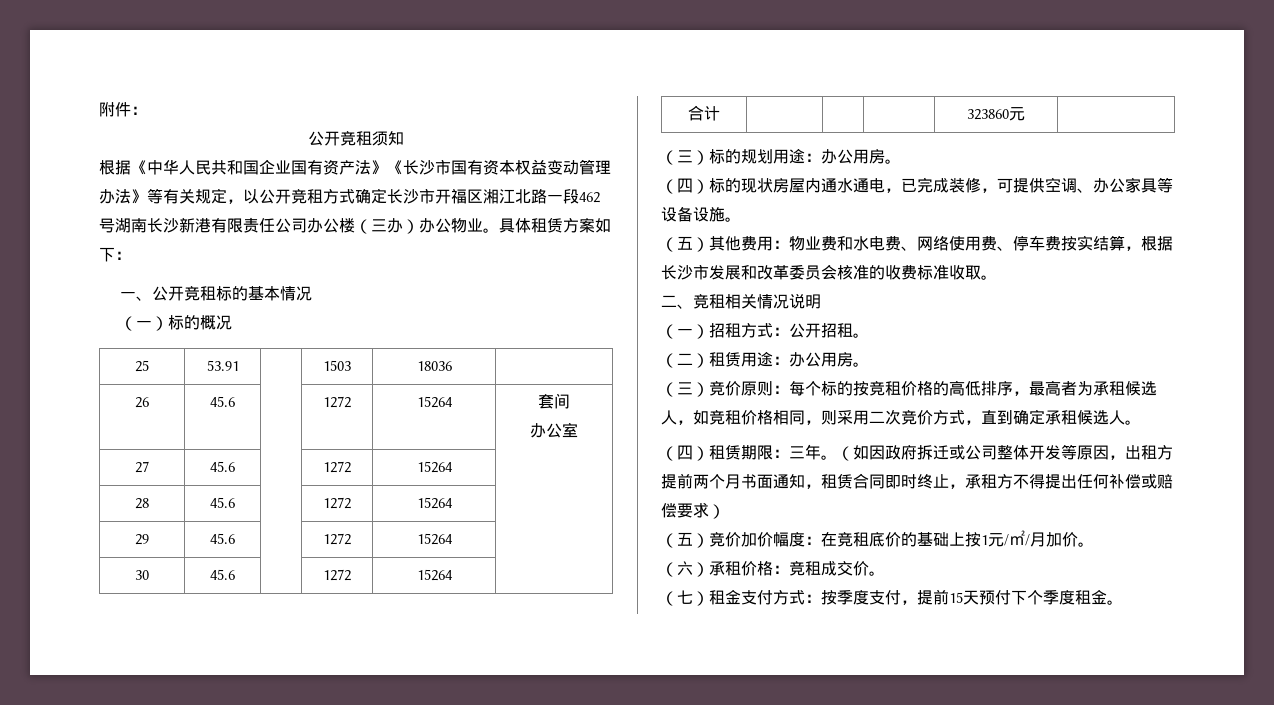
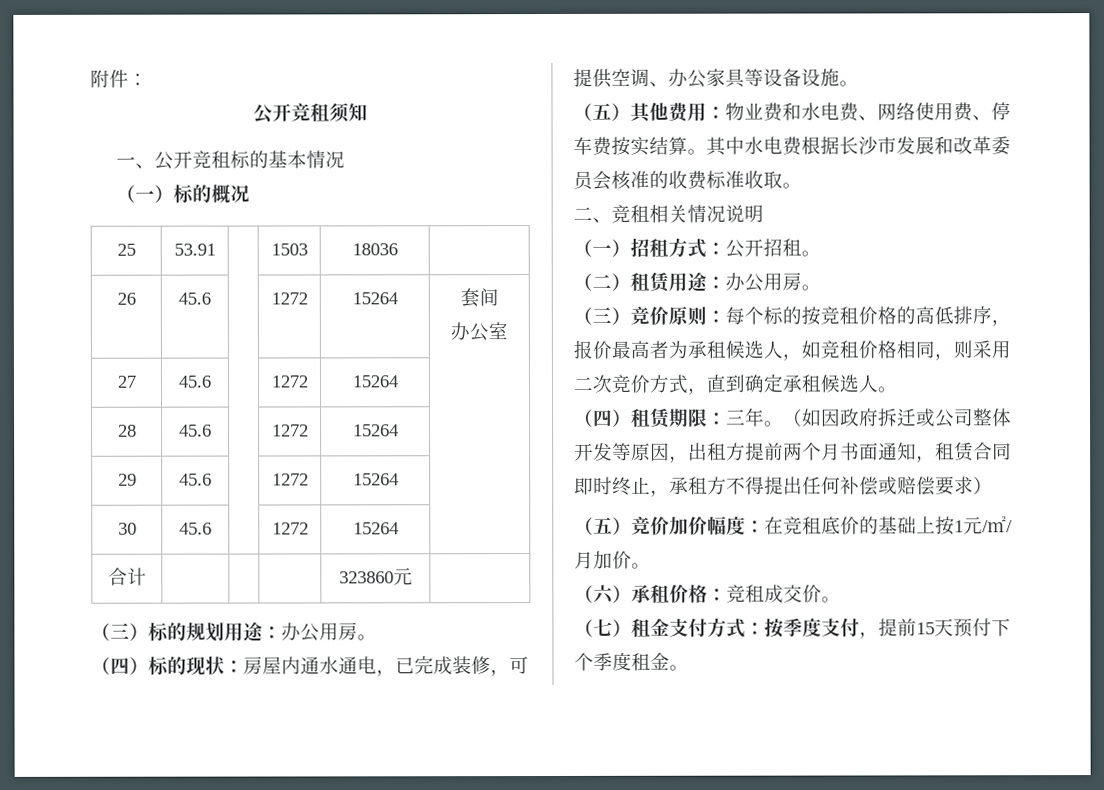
- 根据《中华人民共和国企业国有资产法》《长沙市国有资本权益变动管理办法》等有关规定，以公开竞租方式确定长沙市开福区湘江北路一段462号湖南长沙新港有限责任公司办公楼（三办）办公物业。具体租赁方案如下：
- （四）标的现状房屋内通水通电，已完成装修，可提供空调、办公家具等设备设施。
+ （四）标的现状：房屋内通水通电，已完成装修，可提供空调、办公家具等设备设施。
- （五）其他费用：物业费和水电费、网络使用费、停车费按实结算，根据长沙市发展和改革委员会核准的收费标准收取。
+ （五）其他费用：物业费和水电费、网络使用费、停车费按实结算。其中水电费根据长沙市发展和改革委员会核准的收费标准收取。
- （三）竞价原则：每个标的按竞租价格的高低排序，最高者为承租候选人，如竞租价格相同，则采用二次竞价方式，直到确定承租候选人。
+ （三）竞价原则：每个标的按竞租价格的高低排序，报价最高者为承租候选人，如竞租价格相同，则采用二次竞价方式，直到确定承租候选人。

